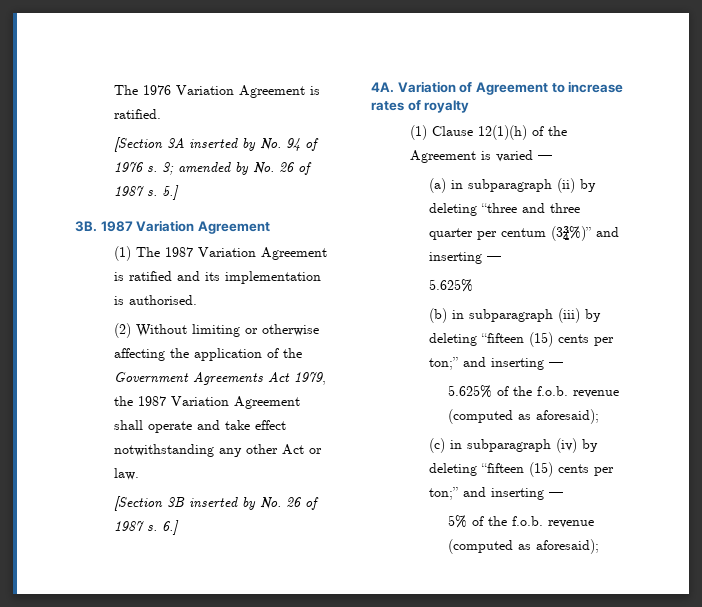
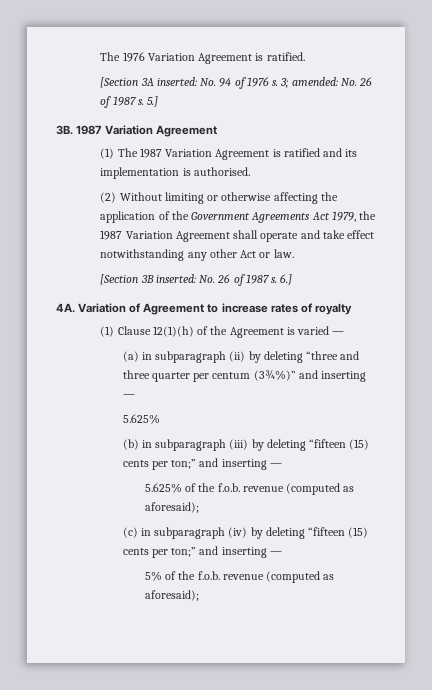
- [Section 3A inserted by No. 94 of 1976 s.
+ [Section 3A inserted: No. 94 of 1976 s.
- 3; amended by No. 26 of 1987 s.
+ 3; amended: No. 26 of 1987 s.
- [Section 3B inserted by No. 26 of 1987 s.
+ [Section 3B inserted: No. 26 of 1987 s.

